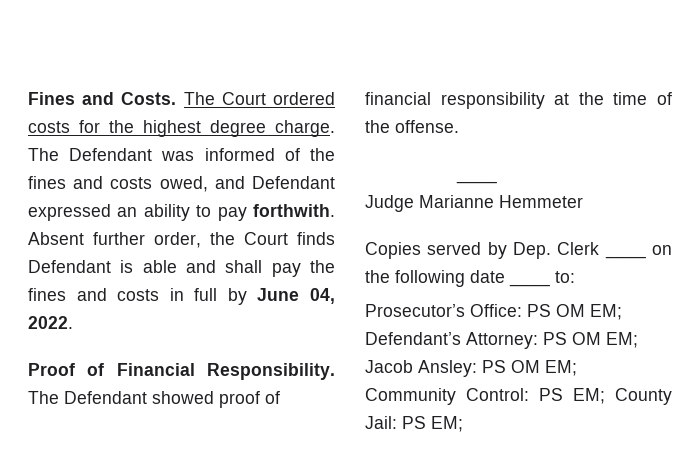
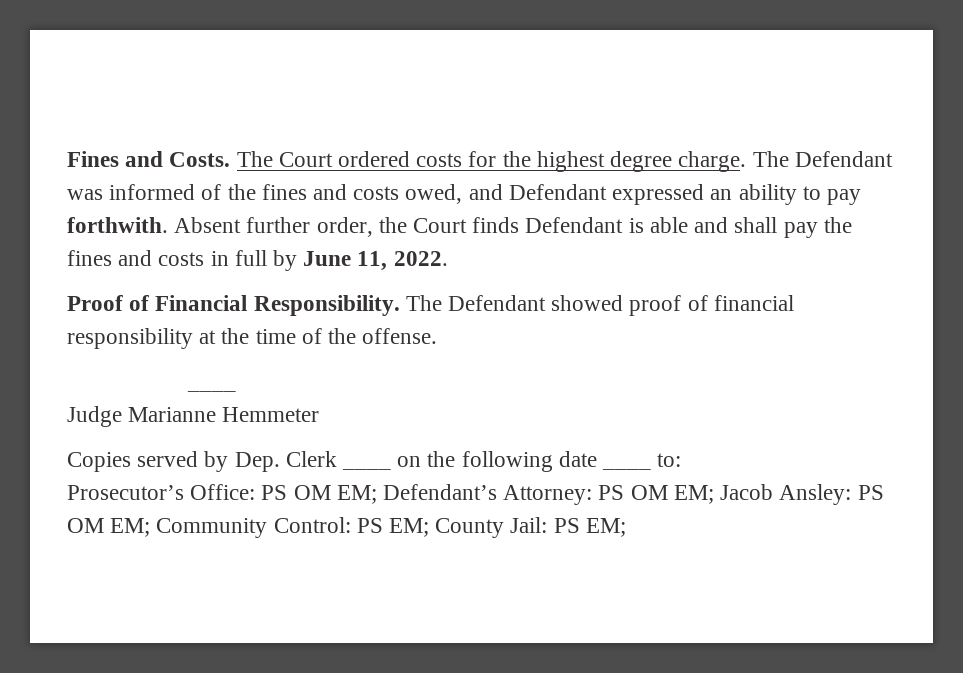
- Absent further order, the Court finds Defendant is able and shall pay the fines and costs in full by June 04, 2022.
+ Absent further order, the Court finds Defendant is able and shall pay the fines and costs in full by June 11, 2022.

